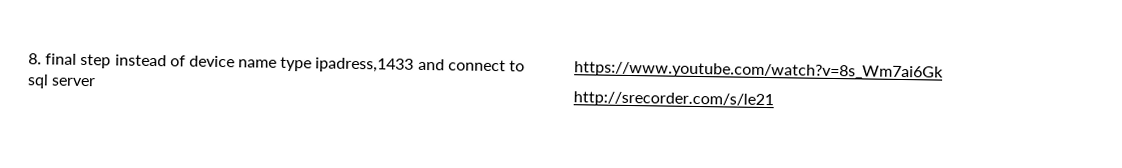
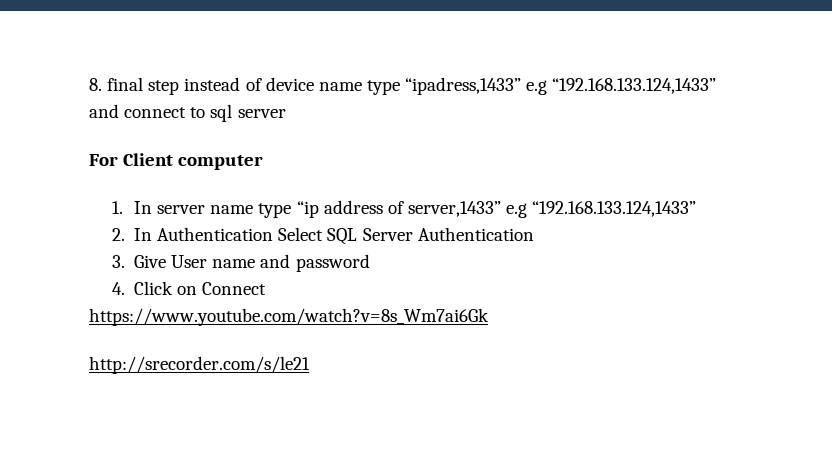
- 8. final step instead of device name type ipadress,1433 and connect to sql server
+ 8. final step instead of device name type “ipadress,1433” e.g “192.168.133.124,1433” and connect to sql server
+ For Client computer
+ 1. In server name type “ip address of server,1433” e.g “192.168.133.124,1433”
+ 2. In Authentication Select SQL Server Authentication
+ 3. Give User name and password
+ 4. Click on Connect

